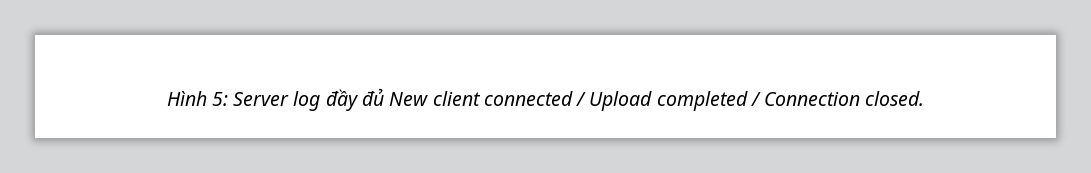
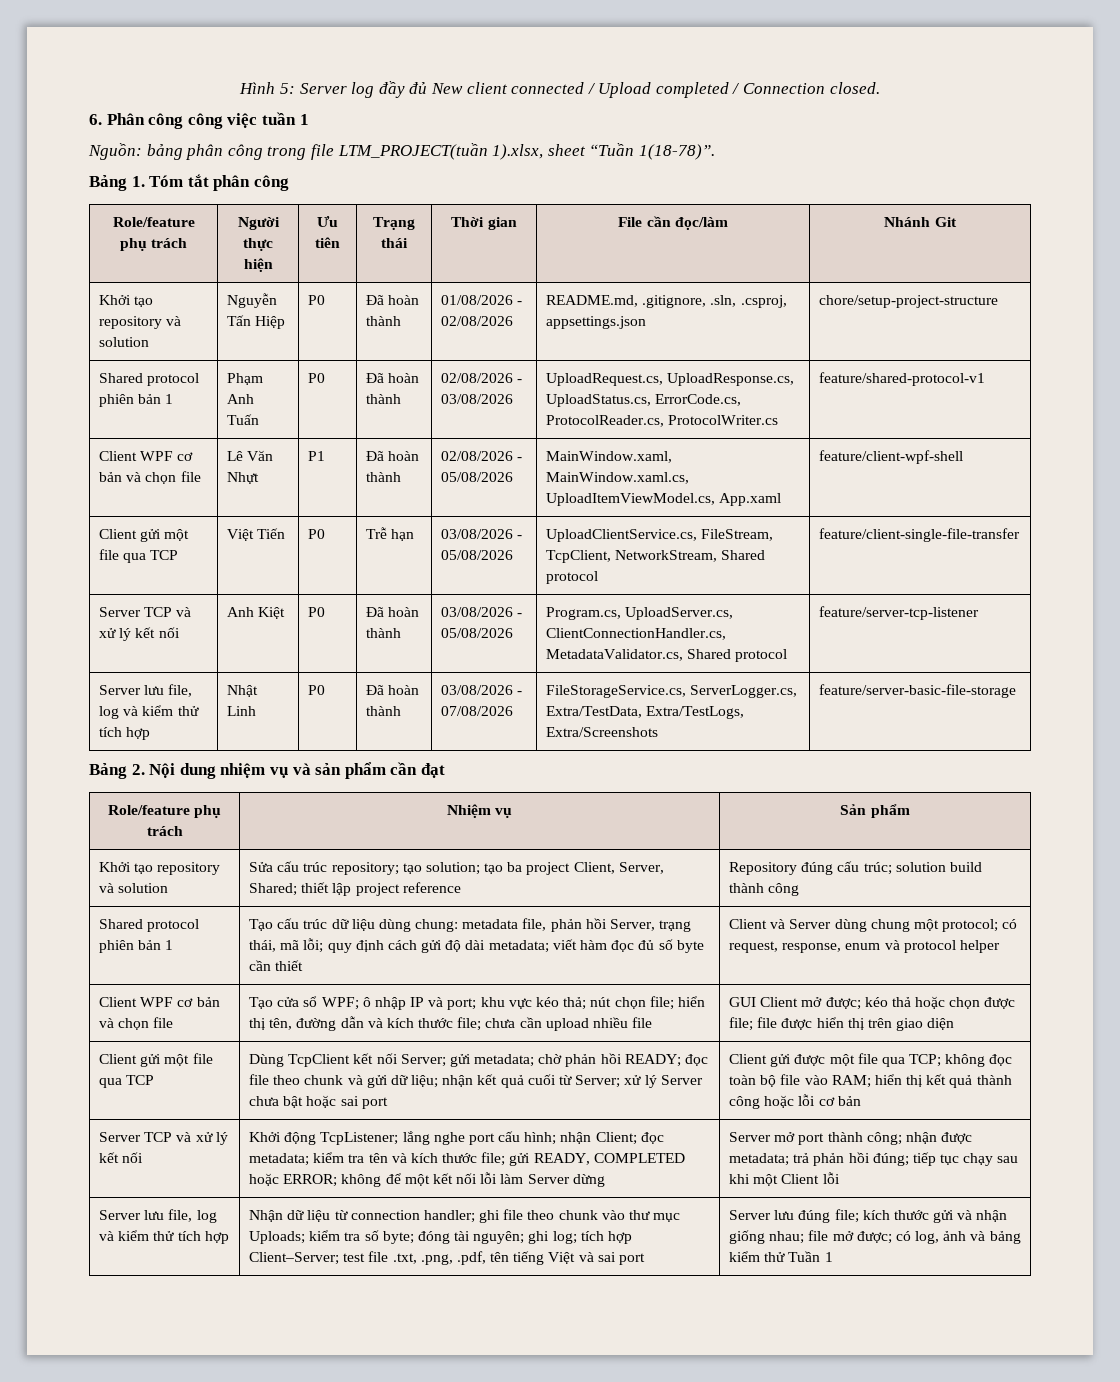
+ 6. Phân công công việc tuần 1
+ Nguồn: bảng phân công trong file LTM_PROJECT(tuần 1).xlsx, sheet “Tuần 1(18-78)”.
+ Bảng 1. Tóm tắt phân công
+ Role/feature phụ trách | Người thực hiện | Ưu tiên | Trạng thái | Thời gian | File cần đọc/làm | Nhánh Git
+ Khởi tạo repository và solution | Nguyễn Tấn Hiệp | P0 | Đã hoàn thành | 01/08/2026 - 02/08/2026 | README.md, .gitignore, .sln, .csproj, appsettings.json | chore/setup-project-structure
+ Shared protocol phiên bản 1 | Phạm Anh Tuấn | P0 | Đã hoàn thành | 02/08/2026 - 03/08/2026 | UploadRequest.cs, UploadResponse.cs, UploadStatus.cs, ErrorCode.cs, ProtocolReader.cs, ProtocolWriter.cs | feature/shared-protocol-v1
+ Client WPF cơ bản và chọn file | Lê Văn Nhựt | P1 | Đã hoàn thành | 02/08/2026 - 05/08/2026 | MainWindow.xaml, MainWindow.xaml.cs, UploadItemViewModel.cs, App.xaml | feature/client-wpf-shell
+ Client gửi một file qua TCP | Việt Tiến | P0 | Trễ hạn | 03/08/2026 - 05/08/2026 | UploadClientService.cs, FileStream, TcpClient, NetworkStream, Shared protocol | feature/client-single-file-transfer
+ Server TCP và xử lý kết nối | Anh Kiệt | P0 | Đã hoàn thành | 03/08/2026 - 05/08/2026 | Program.cs, UploadServer.cs, ClientConnectionHandler.cs, MetadataValidator.cs, Shared protocol | feature/server-tcp-listener
+ Server lưu file, log và kiểm thử tích hợp | Nhật Linh | P0 | Đã hoàn thành | 03/08/2026 - 07/08/2026 | FileStorageService.cs, ServerLogger.cs, Extra/TestData, Extra/TestLogs, Extra/Screenshots | feature/server-basic-file-storage
+ Bảng 2. Nội dung nhiệm vụ và sản phẩm cần đạt
+ Role/feature phụ trách | Nhiệm vụ | Sản phẩm
+ Khởi tạo repository và solution | Sửa cấu trúc repository; tạo solution; tạo ba project Client, Server, Shared; thiết lập project reference | Repository đúng cấu trúc; solution build thành công
+ Shared protocol phiên bản 1 | Tạo cấu trúc dữ liệu dùng chung: metadata file, phản hồi Server, trạng thái, mã lỗi; quy định cách gửi độ dài metadata; viết hàm đọc đủ số byte cần thiết | Client và Server dùng chung một protocol; có request, response, enum và protocol helper
+ Client WPF cơ bản và chọn file | Tạo cửa sổ WPF; ô nhập IP và port; khu vực kéo thả; nút chọn file; hiển thị tên, đường dẫn và kích thước file; chưa cần upload nhiều file | GUI Client mở được; kéo thả hoặc chọn được file; file được hiển thị trên giao diện
+ Client gửi một file qua TCP | Dùng TcpClient kết nối Server; gửi metadata; chờ phản hồi READY; đọc file theo chunk và gửi dữ liệu; nhận kết quả cuối từ Server; xử lý Server chưa bật hoặc sai port | Client gửi được một file qua TCP; không đọc toàn bộ file vào RAM; hiển thị kết quả thành công hoặc lỗi cơ bản
+ Server TCP và xử lý kết nối | Khởi động TcpListener; lắng nghe port cấu hình; nhận Client; đọc metadata; kiểm tra tên và kích thước file; gửi READY, COMPLETED hoặc ERROR; không để một kết nối lỗi làm Server dừng | Server mở port thành công; nhận được metadata; trả phản hồi đúng; tiếp tục chạy sau khi một Client lỗi
+ Server lưu file, log và kiểm thử tích hợp | Nhận dữ liệu từ connection handler; ghi file theo chunk vào thư mục Uploads; kiểm tra số byte; đóng tài nguyên; ghi log; tích hợp Client–Server; test file .txt, .png, .pdf, tên tiếng Việt và sai port | Server lưu đúng file; kích thước gửi và nhận giống nhau; file mở được; có log, ảnh và bảng kiểm thử Tuần 1

